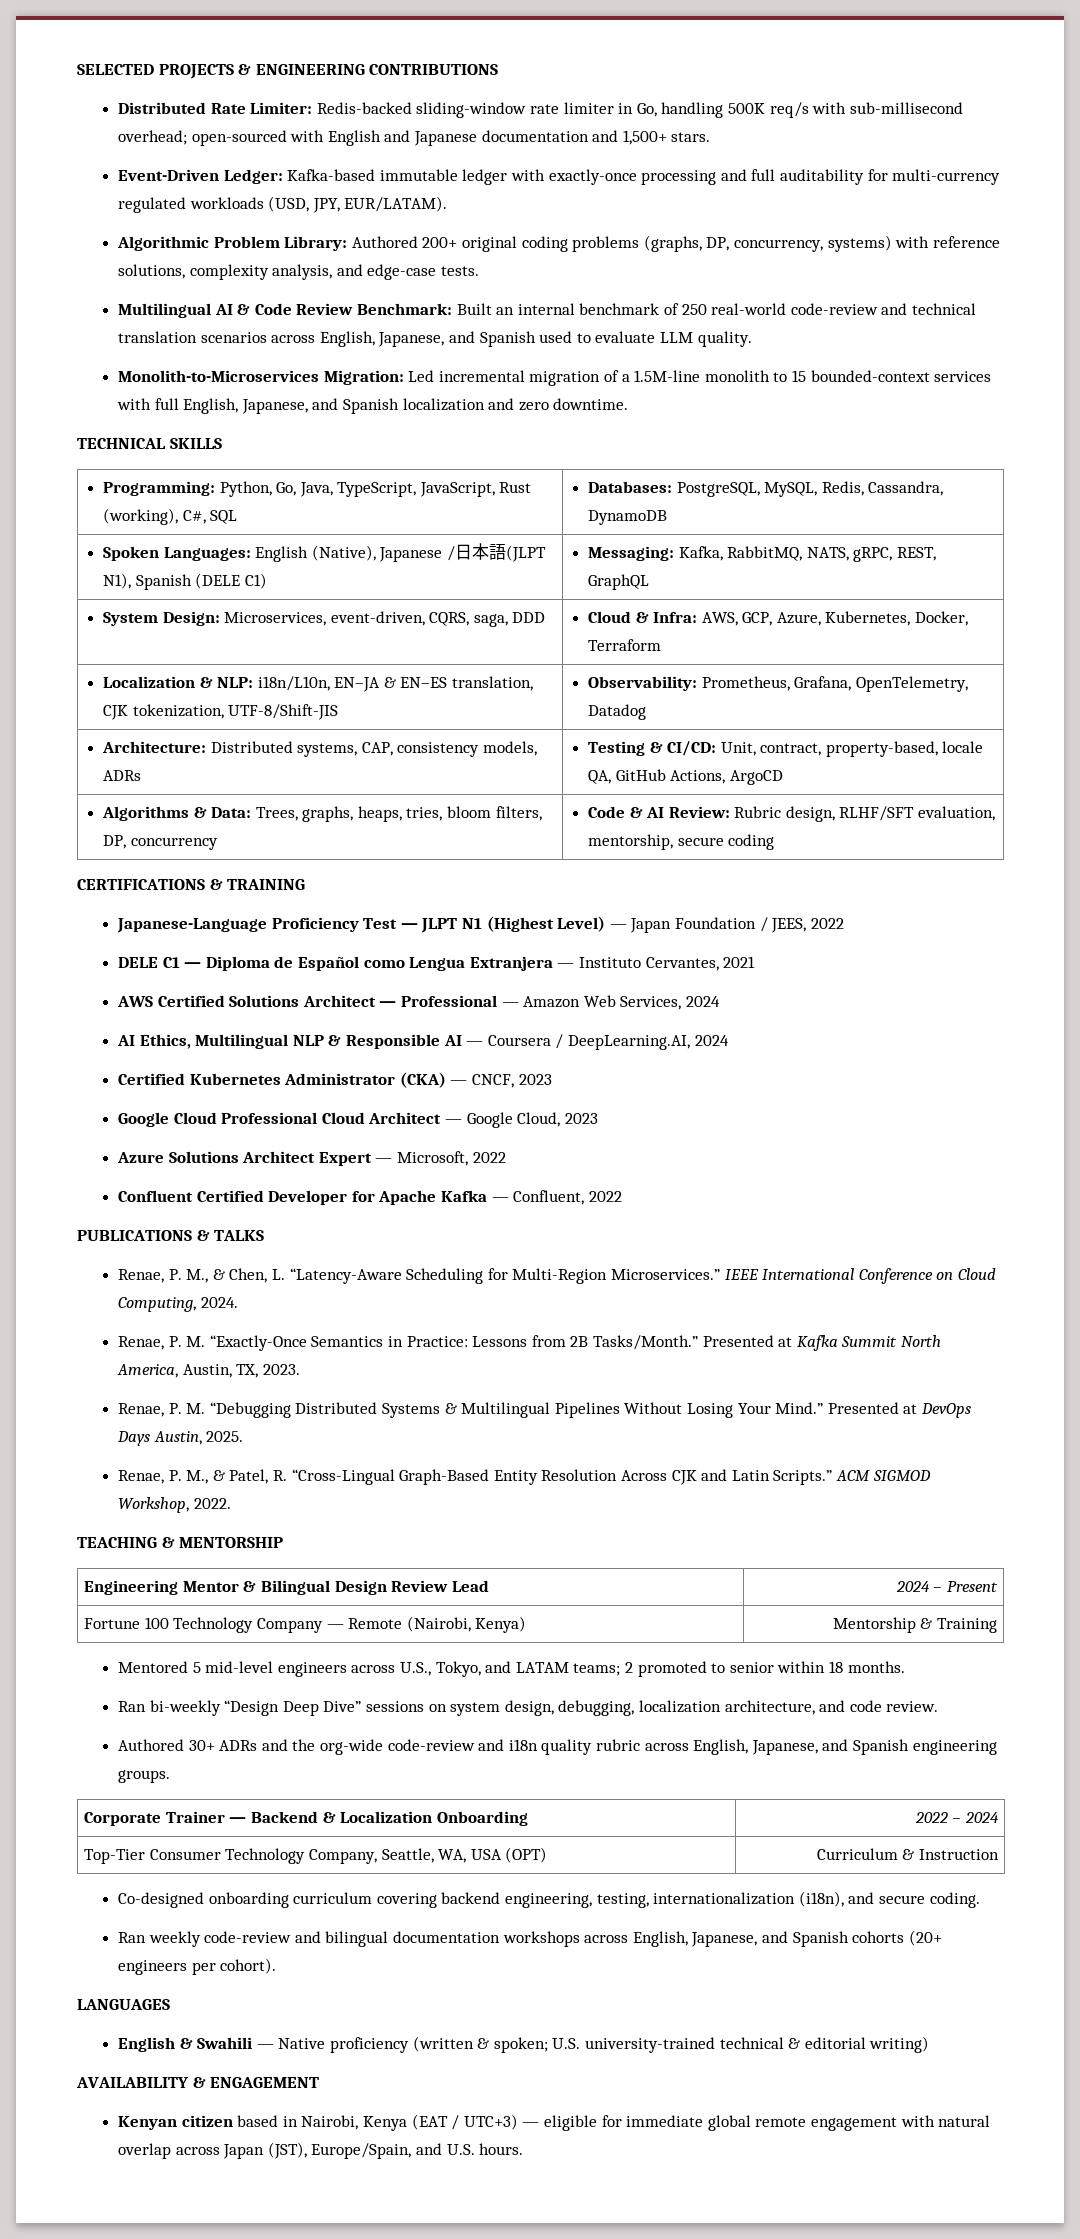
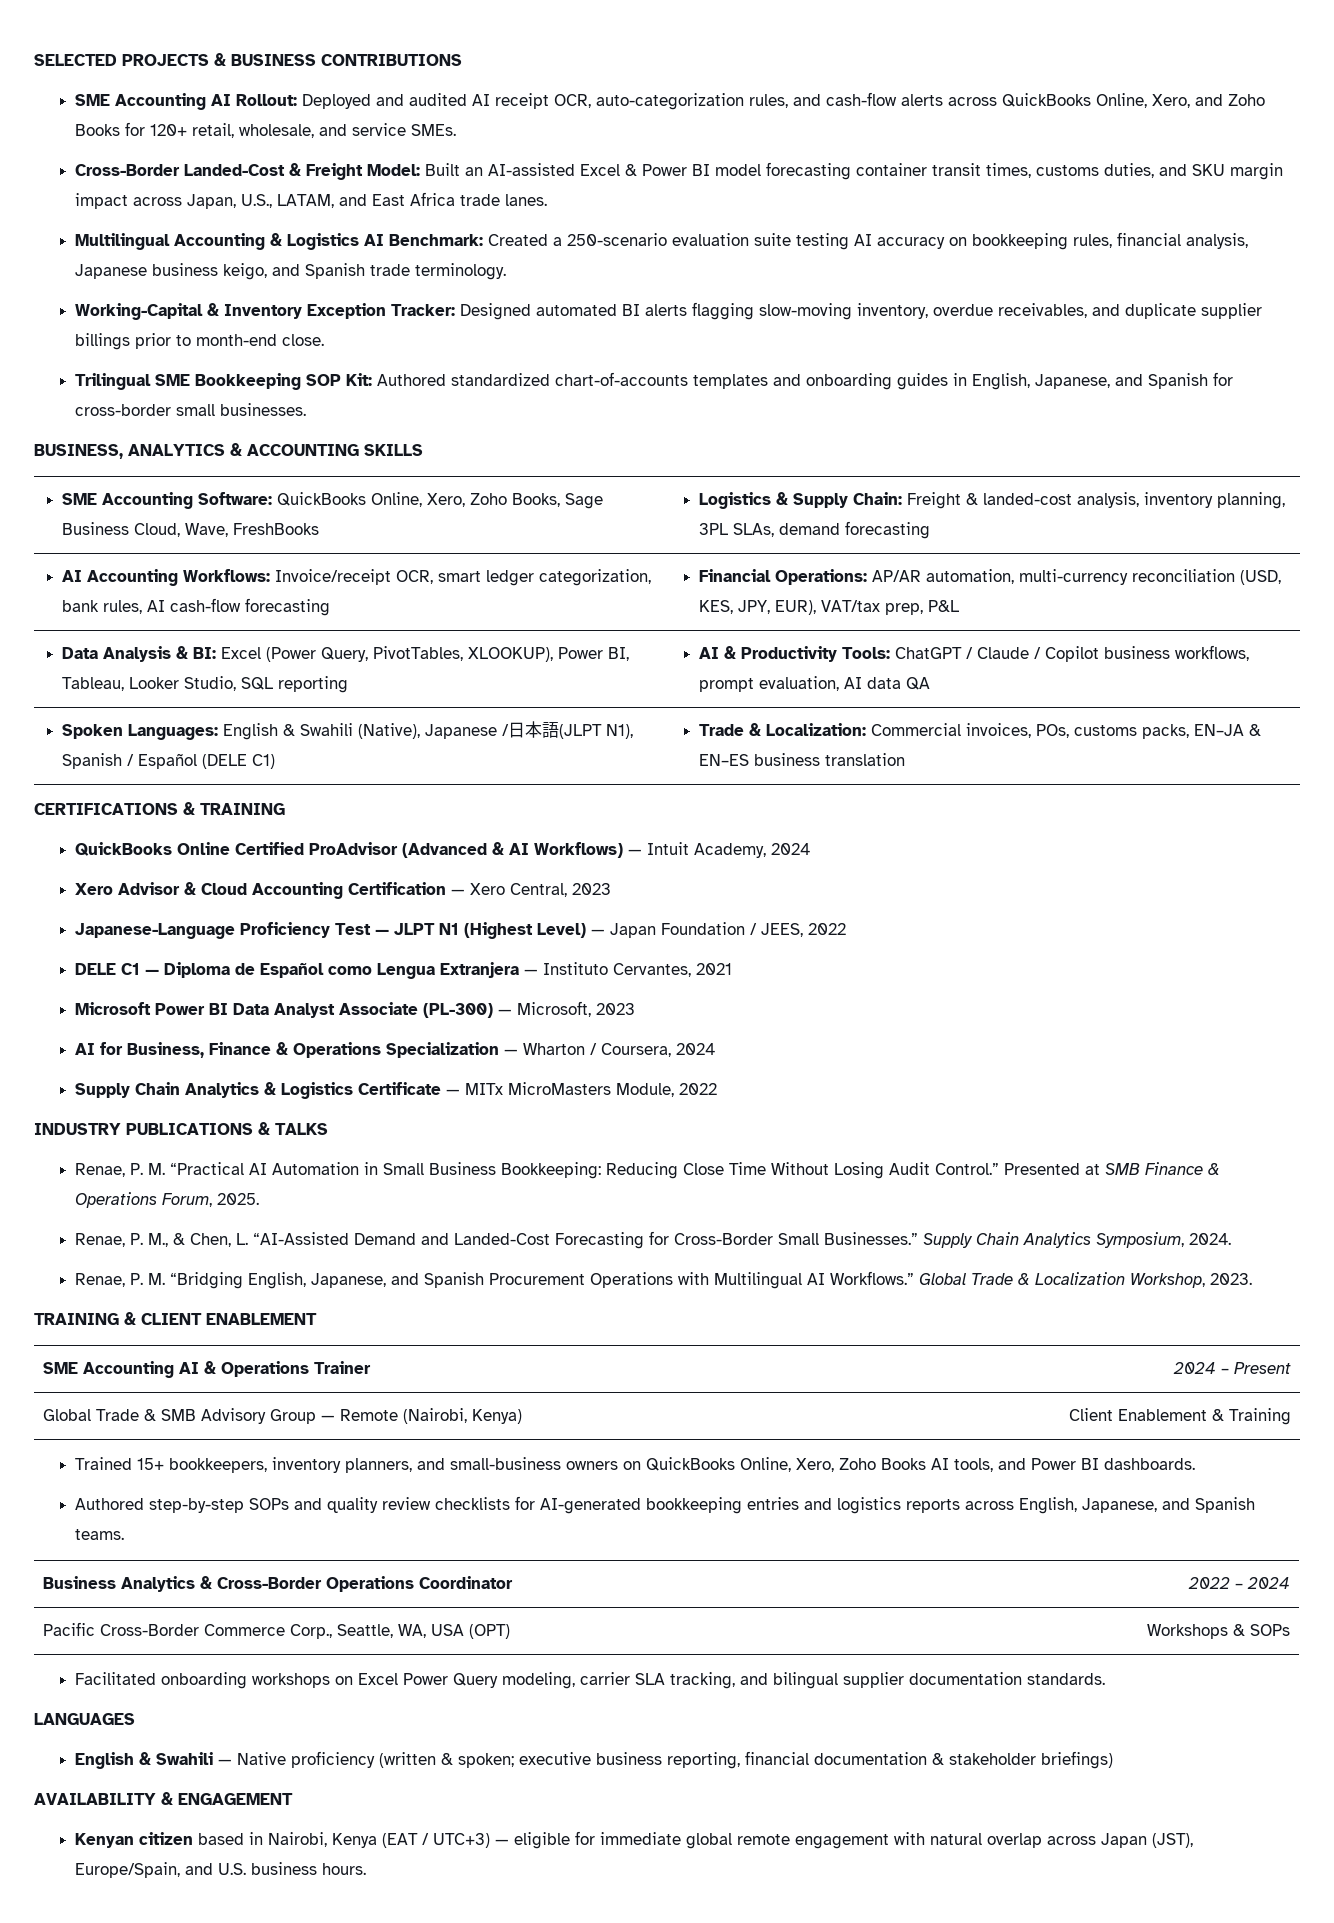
- SELECTED PROJECTS & ENGINEERING CONTRIBUTIONS
+ SELECTED PROJECTS & BUSINESS CONTRIBUTIONS
- Distributed Rate Limiter: Redis-backed sliding-window rate limiter in Go, handling 500K req/s with sub-millisecond overhead; open-sourced with English and Japanese documentation and 1,500+ stars.
- Event-Driven Ledger: Kafka-based immutable ledger with exactly-once processing and full auditability for multi-currency regulated workloads (USD, JPY, EUR/LATAM).
- Algorithmic Problem Library: Authored 200+ original coding problems (graphs, DP, concurrency, systems) with reference solutions, complexity analysis, and edge-case tests.
- Multilingual AI & Code Review Benchmark: Built an internal benchmark of 250 real-world code-review and technical translation scenarios across English, Japanese, and Spanish used to evaluate LLM quality.
- Monolith-to-Microservices Migration: Led incremental migration of a 1.5M-line monolith to 15 bounded-context services with full English, Japanese, and Spanish localization and zero downtime.
- TECHNICAL SKILLS
- Programming: Python, Go, Java, TypeScript, JavaScript, Rust (working), C#, SQL | Databases: PostgreSQL, MySQL, Redis, Cassandra, DynamoDB
+ SME Accounting AI Rollout: Deployed and audited AI receipt OCR, auto-categorization rules, and cash-flow alerts across QuickBooks Online, Xero, and Zoho Books for 120+ retail, wholesale, and service SMEs.
+ Cross-Border Landed-Cost & Freight Model: Built an AI-assisted Excel & Power BI model forecasting container transit times, customs duties, and SKU margin impact across Japan, U.S., LATAM, and East Africa trade lanes.
+ Multilingual Accounting & Logistics AI Benchmark: Created a 250-scenario evaluation suite testing AI accuracy on bookkeeping rules, financial analysis, Japanese business keigo, and Spanish trade terminology.
+ Working-Capital & Inventory Exception Tracker: Designed automated BI alerts flagging slow-moving inventory, overdue receivables, and duplicate supplier billings prior to month-end close.
+ Trilingual SME Bookkeeping SOP Kit: Authored standardized chart-of-accounts templates and onboarding guides in English, Japanese, and Spanish for cross-border small businesses.
+ BUSINESS, ANALYTICS & ACCOUNTING SKILLS
+ SME Accounting Software: QuickBooks Online, Xero, Zoho Books, Sage Business Cloud, Wave, FreshBooks | Logistics & Supply Chain: Freight & landed-cost analysis, inventory planning, 3PL SLAs, demand forecasting
+ AI Accounting Workflows: Invoice/receipt OCR, smart ledger categorization, bank rules, AI cash-flow forecasting | Financial Operations: AP/AR automation, multi-currency reconciliation (USD, KES, JPY, EUR), VAT/tax prep, P&L
+ Data Analysis & BI: Excel (Power Query, PivotTables, XLOOKUP), Power BI, Tableau, Looker Studio, SQL reporting | AI & Productivity Tools: ChatGPT / Claude / Copilot business workflows, prompt evaluation, AI data QA
- Spoken Languages: English (Native), Japanese /日本語(JLPT N1), Spanish (DELE C1) | Messaging: Kafka, RabbitMQ, NATS, gRPC, REST, GraphQL
- System Design: Microservices, event-driven, CQRS, saga, DDD | Cloud & Infra: AWS, GCP, Azure, Kubernetes, Docker, Terraform
- Localization & NLP: i18n/L10n, EN–JA & EN–ES translation, CJK tokenization, UTF-8/Shift-JIS | Observability: Prometheus, Grafana, OpenTelemetry, Datadog
- Architecture: Distributed systems, CAP, consistency models, ADRs | Testing & CI/CD: Unit, contract, property-based, locale QA, GitHub Actions, ArgoCD
- Algorithms & Data: Trees, graphs, heaps, tries, bloom filters, DP, concurrency | Code & AI Review: Rubric design, RLHF/SFT evaluation, mentorship, secure coding
+ Spoken Languages: English & Swahili (Native), Japanese /日本語(JLPT N1), Spanish / Español (DELE C1) | Trade & Localization: Commercial invoices, POs, customs packs, EN–JA & EN–ES business translation
  CERTIFICATIONS & TRAINING
+ QuickBooks Online Certified ProAdvisor (Advanced & AI Workflows) — Intuit Academy, 2024
+ Xero Advisor & Cloud Accounting Certification — Xero Central, 2023
- AWS Certified Solutions Architect — Professional — Amazon Web Services, 2024
- AI Ethics, Multilingual NLP & Responsible AI — Coursera / DeepLearning.AI, 2024
- Certified Kubernetes Administrator (CKA) — CNCF, 2023
- Google Cloud Professional Cloud Architect — Google Cloud, 2023
- Azure Solutions Architect Expert — Microsoft, 2022
- Confluent Certified Developer for Apache Kafka — Confluent, 2022
- PUBLICATIONS & TALKS
+ Microsoft Power BI Data Analyst Associate (PL-300) — Microsoft, 2023
+ AI for Business, Finance & Operations Specialization — Wharton / Coursera, 2024
+ Supply Chain Analytics & Logistics Certificate — MITx MicroMasters Module, 2022
+ INDUSTRY PUBLICATIONS & TALKS
+ Renae, P. M. “Practical AI Automation in Small Business Bookkeeping: Reducing Close Time Without Losing Audit Control.” Presented at SMB Finance & Operations Forum, 2025.
- Renae, P. M., & Chen, L. “Latency-Aware Scheduling for Multi-Region Microservices.” IEEE International Conference on Cloud Computing, 2024.
- Renae, P. M. “Exactly-Once Semantics in Practice: Lessons from 2B Tasks/Month.” Presented at Kafka Summit North America, Austin, TX, 2023.
- Renae, P. M. “Debugging Distributed Systems & Multilingual Pipelines Without Losing Your Mind.” Presented at DevOps Days Austin, 2025.
- Renae, P. M., & Patel, R. “Cross-Lingual Graph-Based Entity Resolution Across CJK and Latin Scripts.” ACM SIGMOD Workshop, 2022.
- TEACHING & MENTORSHIP
- Engineering Mentor & Bilingual Design Review Lead | 2024 – Present
- Fortune 100 Technology Company — Remote (Nairobi, Kenya) | Mentorship & Training
+ Renae, P. M., & Chen, L. “AI-Assisted Demand and Landed-Cost Forecasting for Cross-Border Small Businesses.” Supply Chain Analytics Symposium, 2024.
+ Renae, P. M. “Bridging English, Japanese, and Spanish Procurement Operations with Multilingual AI Workflows.” Global Trade & Localization Workshop, 2023.
+ TRAINING & CLIENT ENABLEMENT
+ SME Accounting AI & Operations Trainer | 2024 – Present
+ Global Trade & SMB Advisory Group — Remote (Nairobi, Kenya) | Client Enablement & Training
- Mentored 5 mid-level engineers across U.S., Tokyo, and LATAM teams; 2 promoted to senior within 18 months.
- Ran bi-weekly “Design Deep Dive” sessions on system design, debugging, localization architecture, and code review.
- Authored 30+ ADRs and the org-wide code-review and i18n quality rubric across English, Japanese, and Spanish engineering groups.
- Corporate Trainer — Backend & Localization Onboarding | 2022 – 2024
+ Trained 15+ bookkeepers, inventory planners, and small-business owners on QuickBooks Online, Xero, Zoho Books AI tools, and Power BI dashboards.
+ Authored step-by-step SOPs and quality review checklists for AI-generated bookkeeping entries and logistics reports across English, Japanese, and Spanish teams.
+ Business Analytics & Cross-Border Operations Coordinator | 2022 – 2024
- Top-Tier Consumer Technology Company, Seattle, WA, USA (OPT) | Curriculum & Instruction
- Co-designed onboarding curriculum covering backend engineering, testing, internationalization (i18n), and secure coding.
- Ran weekly code-review and bilingual documentation workshops across English, Japanese, and Spanish cohorts (20+ engineers per cohort).
+ Pacific Cross-Border Commerce Corp., Seattle, WA, USA (OPT) | Workshops & SOPs
+ Facilitated onboarding workshops on Excel Power Query modeling, carrier SLA tracking, and bilingual supplier documentation standards.
- English & Swahili — Native proficiency (written & spoken; U.S. university-trained technical & editorial writing)
+ English & Swahili — Native proficiency (written & spoken; executive business reporting, financial documentation & stakeholder briefings)
- Kenyan citizen based in Nairobi, Kenya (EAT / UTC+3) — eligible for immediate global remote engagement with natural overlap across Japan (JST), Europe/Spain, and U.S. hours.
+ Kenyan citizen based in Nairobi, Kenya (EAT / UTC+3) — eligible for immediate global remote engagement with natural overlap across Japan (JST), Europe/Spain, and U.S. business hours.

